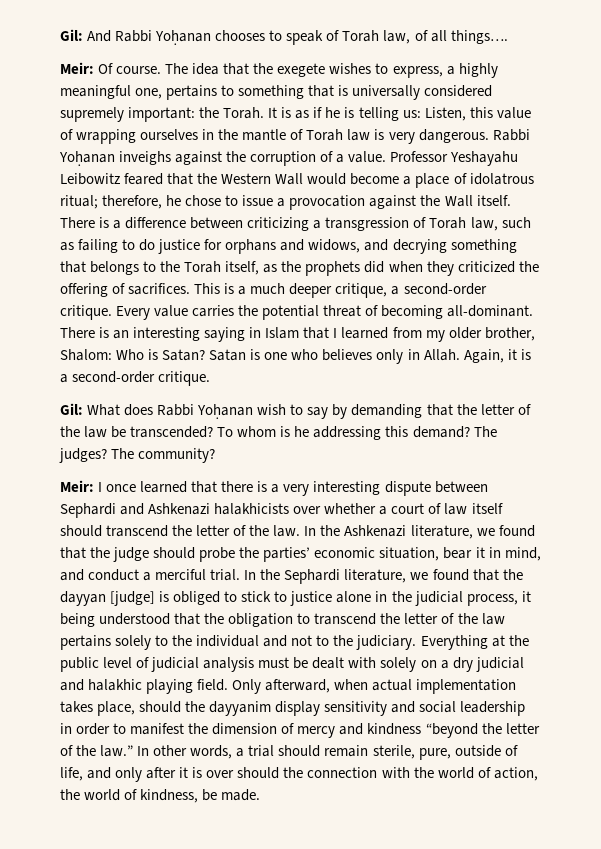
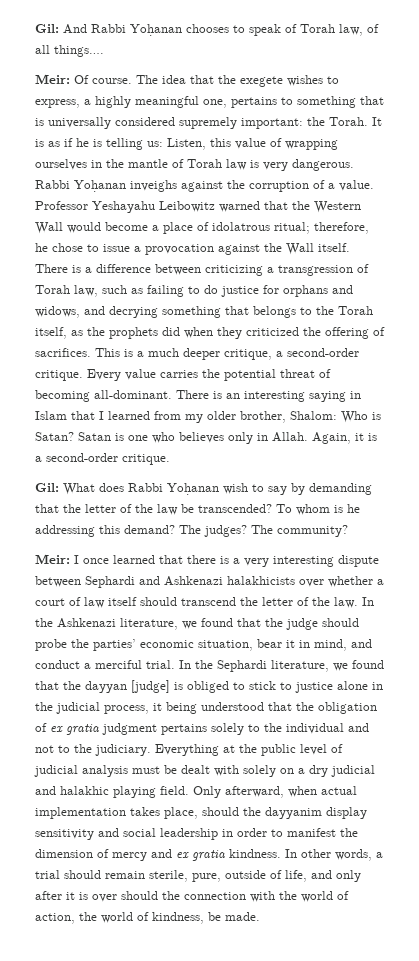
- Professor Yeshayahu Leibowitz feared that the Western Wall would become a place of idolatrous ritual; therefore, he chose to issue a provocation against the Wall itself.
+ Professor Yeshayahu Leibowitz warned that the Western Wall would become a place of idolatrous ritual; therefore, he chose to issue a provocation against the Wall itself.
- In the Sephardi literature, we found that the dayyan [judge] is obliged to stick to justice alone in the judicial process, it being understood that the obligation to transcend the letter of the law pertains solely to the individual and not to the judiciary.
+ In the Sephardi literature, we found that the dayyan [judge] is obliged to stick to justice alone in the judicial process, it being understood that the obligation of ex gratia judgment pertains solely to the individual and not to the judiciary.
- Only afterward, when actual implementation takes place, should the dayyanim display sensitivity and social leadership in order to manifest the dimension of mercy and kindness “beyond the letter of the law.”
+ Only afterward, when actual implementation takes place, should the dayyanim display sensitivity and social leadership in order to manifest the dimension of mercy and ex gratia kindness.

